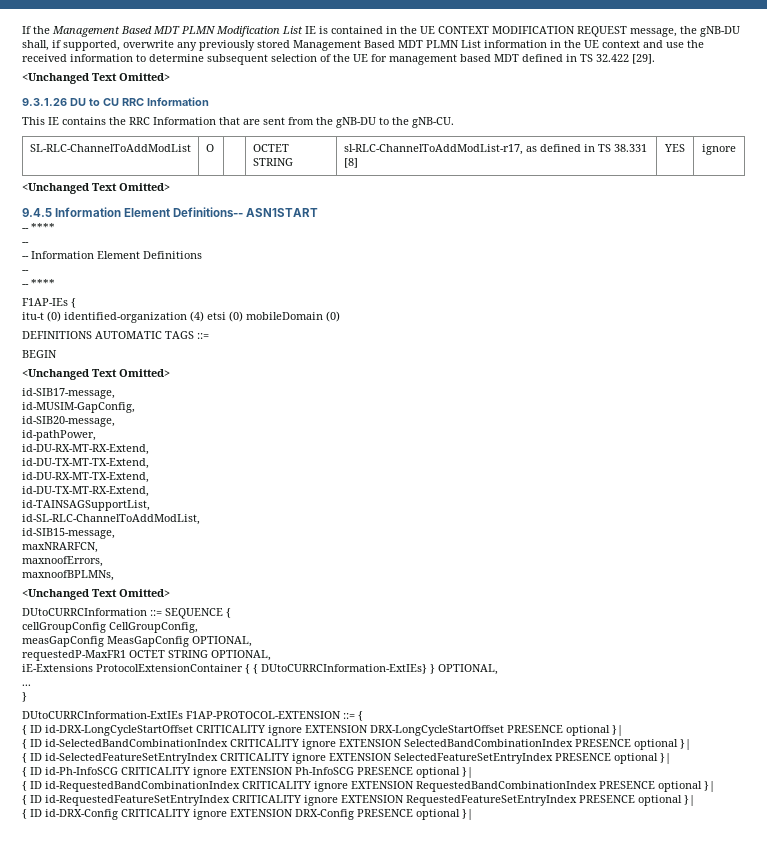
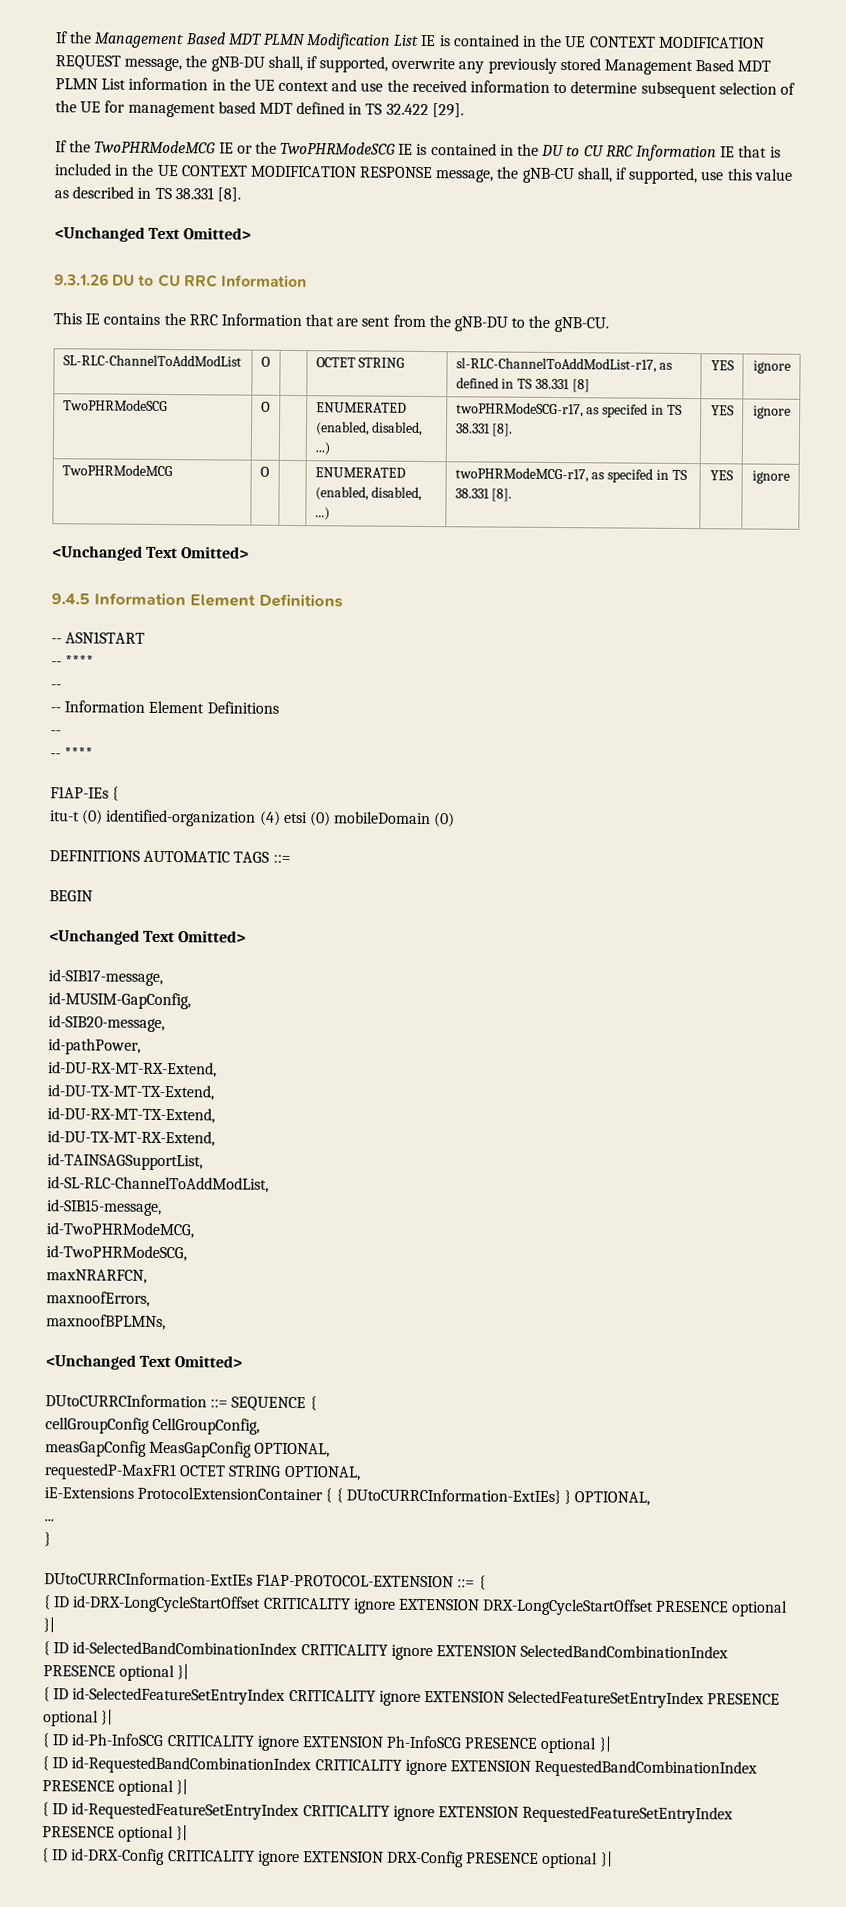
+ If the TwoPHRModeMCG IE or the TwoPHRModeSCG IE is contained in the DU to CU RRC Information IE that is included in the UE CONTEXT MODIFICATION RESPONSE message, the gNB-CU shall, if supported, use this value as described in TS 38.331 [8].
+ TwoPHRModeSCG | O | | ENUMERATED (enabled, disabled, ...) | twoPHRModeSCG-r17, as specifed in TS 38.331 [8]. | YES | ignore
+ TwoPHRModeMCG | O | | ENUMERATED (enabled, disabled, ...) | twoPHRModeMCG-r17, as specifed in TS 38.331 [8]. | YES | ignore
- 9.4.5 Information Element Definitions-- ASN1START
+ 9.4.5 Information Element Definitions
+ -- ASN1START
+ id-TwoPHRModeMCG,
+ id-TwoPHRModeSCG,

